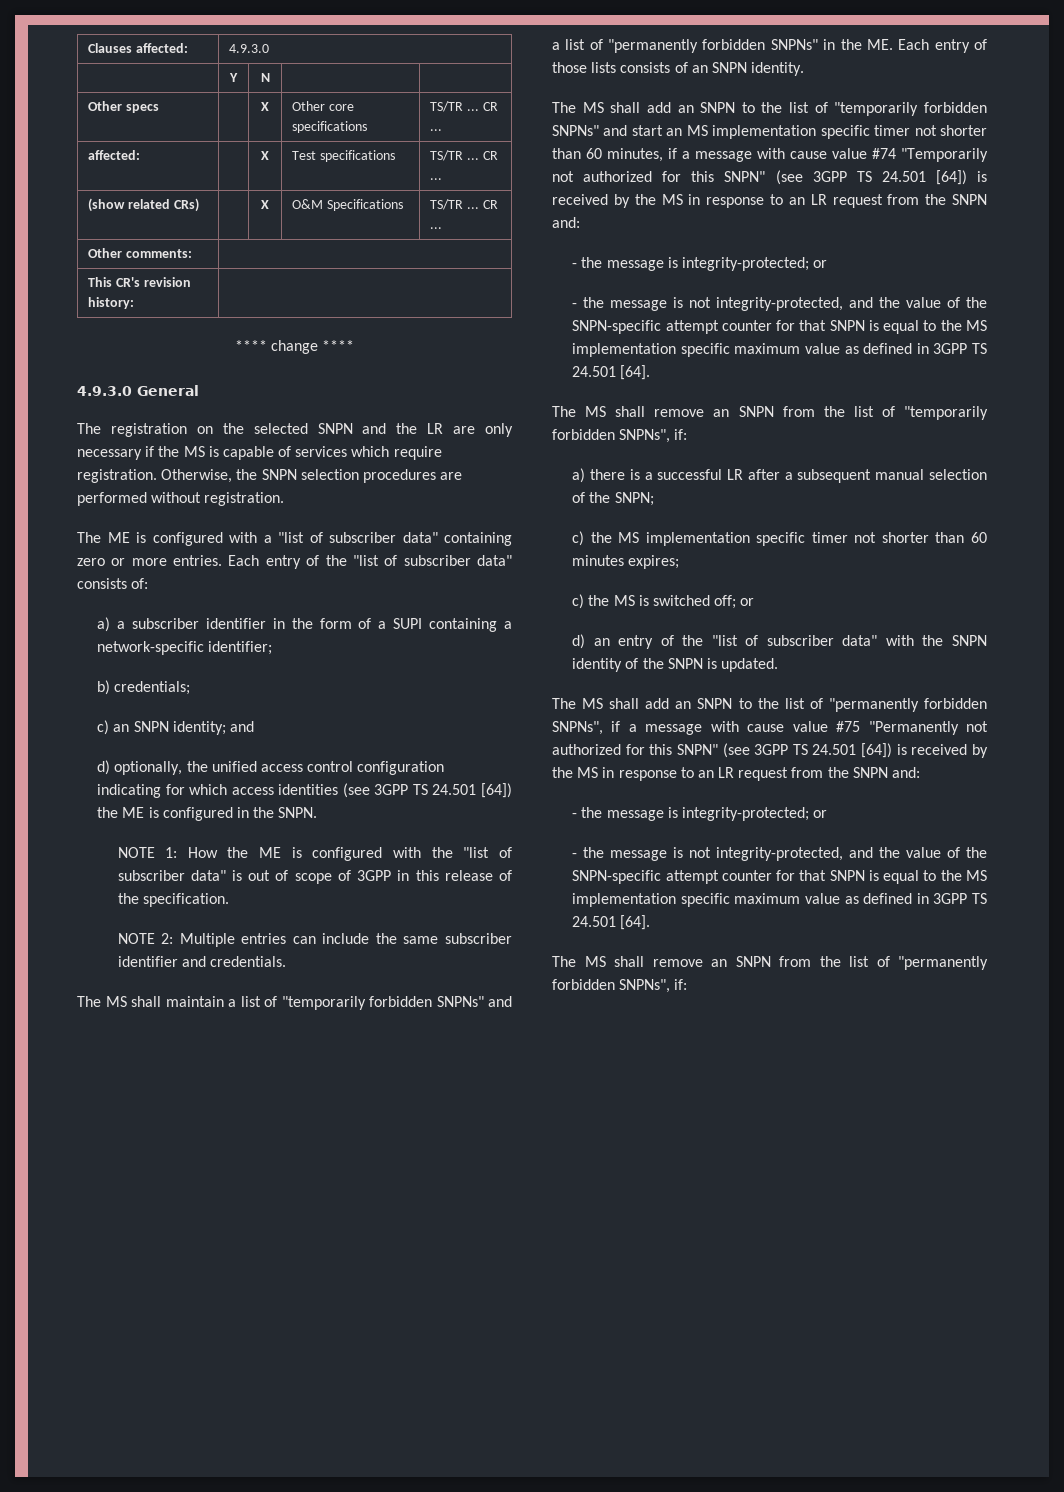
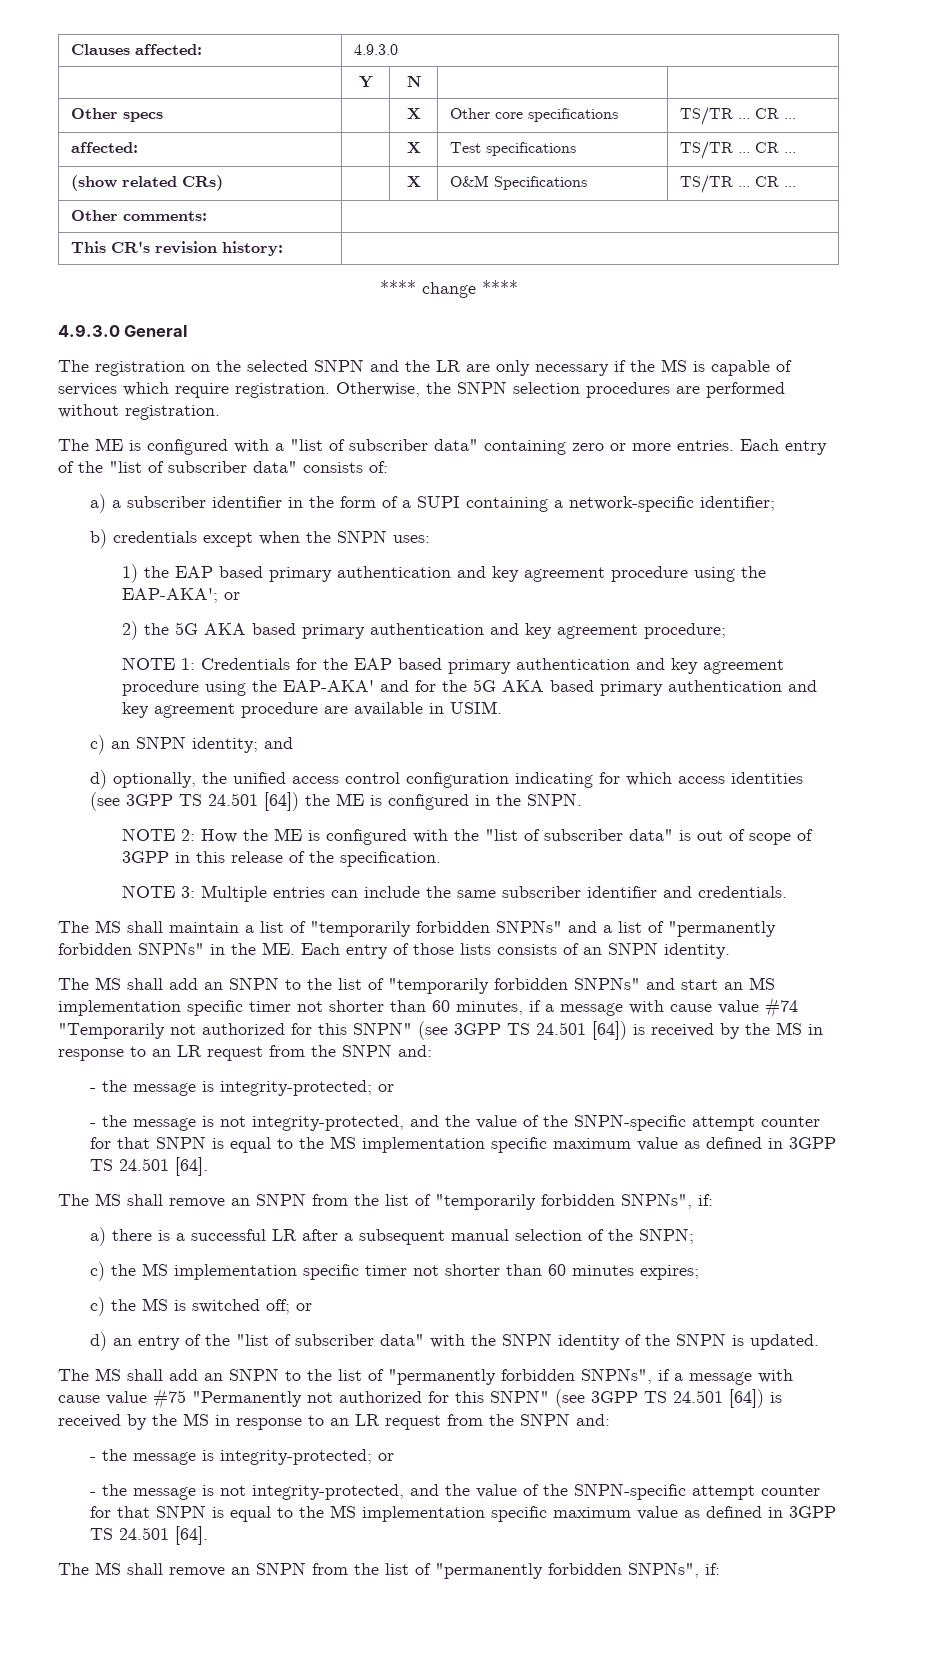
- b) credentials;
+ b) credentials except when the SNPN uses:
+ 1) the EAP based primary authentication and key agreement procedure using the EAP-AKA'; or
+ 2) the 5G AKA based primary authentication and key agreement procedure;
+ NOTE 1: Credentials for the EAP based primary authentication and key agreement procedure using the EAP-AKA' and for the 5G AKA based primary authentication and key agreement procedure are available in USIM.
- NOTE 1: How the ME is configured with the "list of subscriber data" is out of scope of 3GPP in this release of the specification.
+ NOTE 2: How the ME is configured with the "list of subscriber data" is out of scope of 3GPP in this release of the specification.
- NOTE 2: Multiple entries can include the same subscriber identifier and credentials.
+ NOTE 3: Multiple entries can include the same subscriber identifier and credentials.

